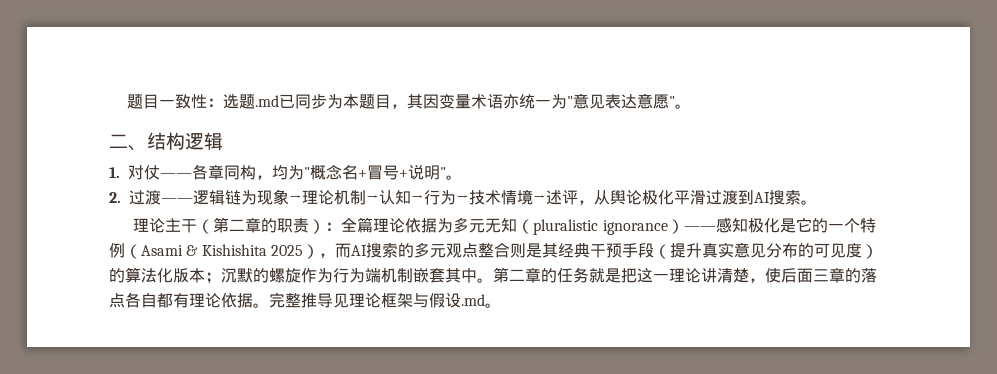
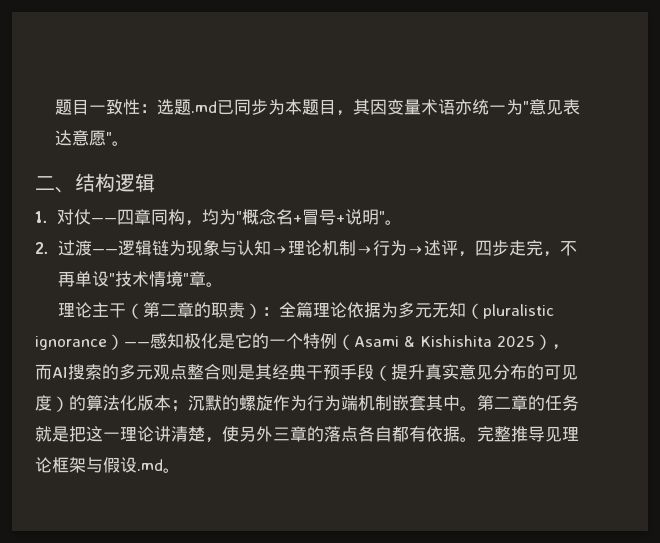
- 1.对仗——各章同构，均为"概念名+冒号+说明"。
+ 1.对仗——四章同构，均为"概念名+冒号+说明"。
- 2.过渡——逻辑链为现象→理论机制→认知→行为→技术情境→述评，从舆论极化平滑过渡到AI搜索。
+ 2.过渡——逻辑链为现象与认知→理论机制→行为→述评，四步走完，不再单设"技术情境"章。
- 第二章的任务就是把这一理论讲清楚，使后面三章的落点各自都有理论依据。
+ 第二章的任务就是把这一理论讲清楚，使另外三章的落点各自都有依据。

